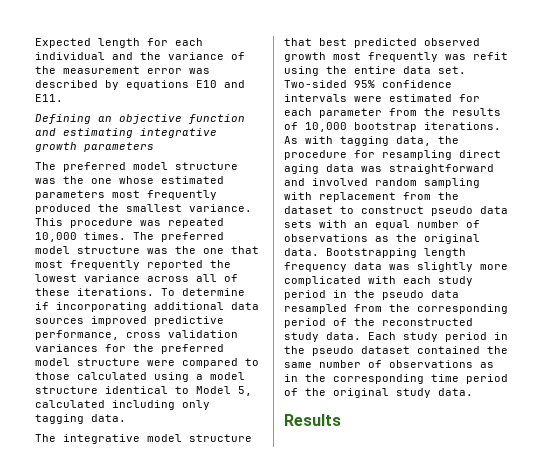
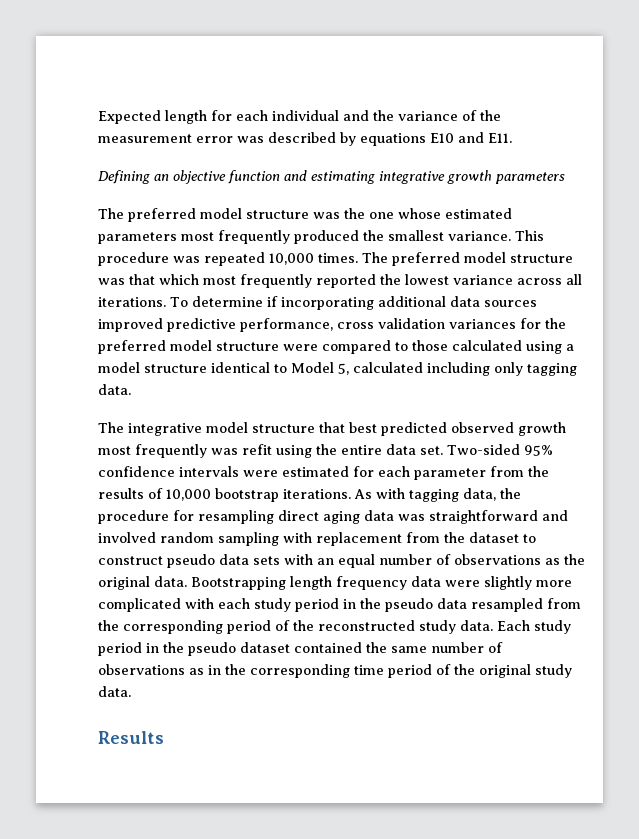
- The preferred model structure was the one that most frequently reported the lowest variance across all of these iterations.
+ The preferred model structure was that which most frequently reported the lowest variance across all iterations.
- Bootstrapping length frequency data was slightly more complicated with each study period in the pseudo data resampled from the corresponding period of the reconstructed study data.
+ Bootstrapping length frequency data were slightly more complicated with each study period in the pseudo data resampled from the corresponding period of the reconstructed study data.

